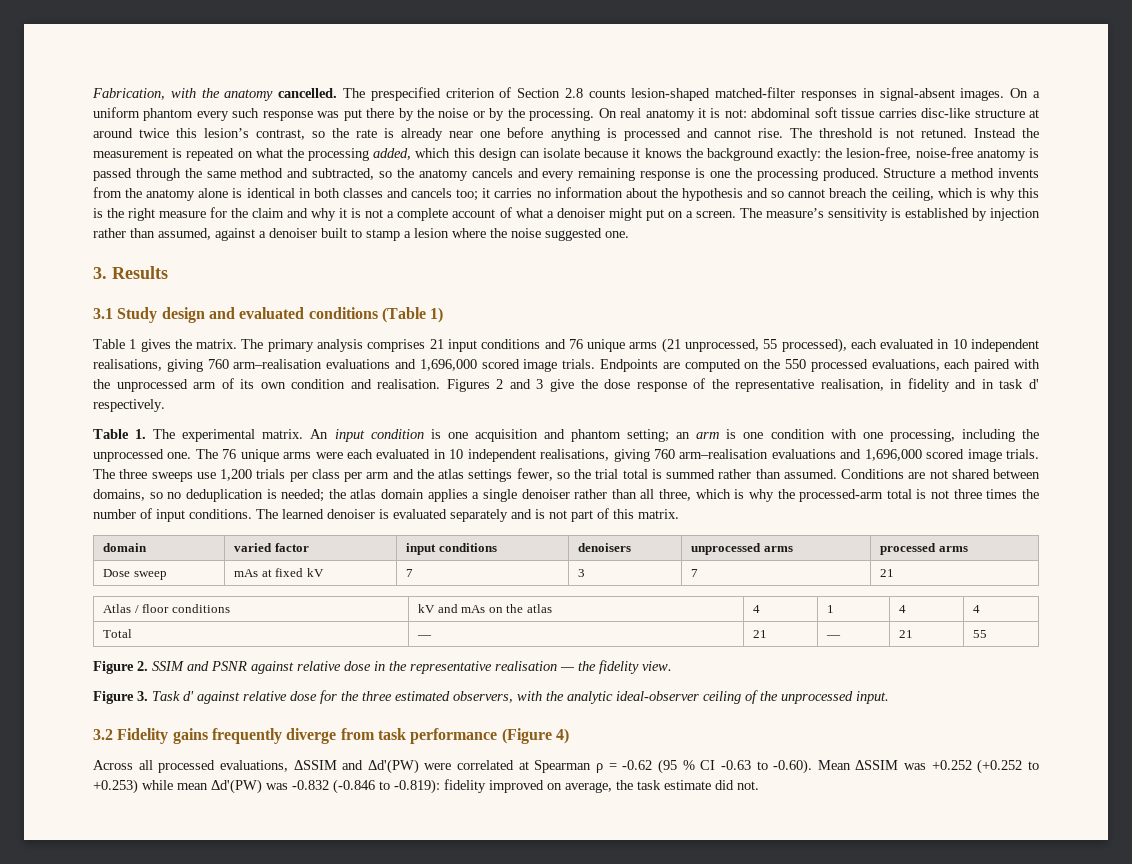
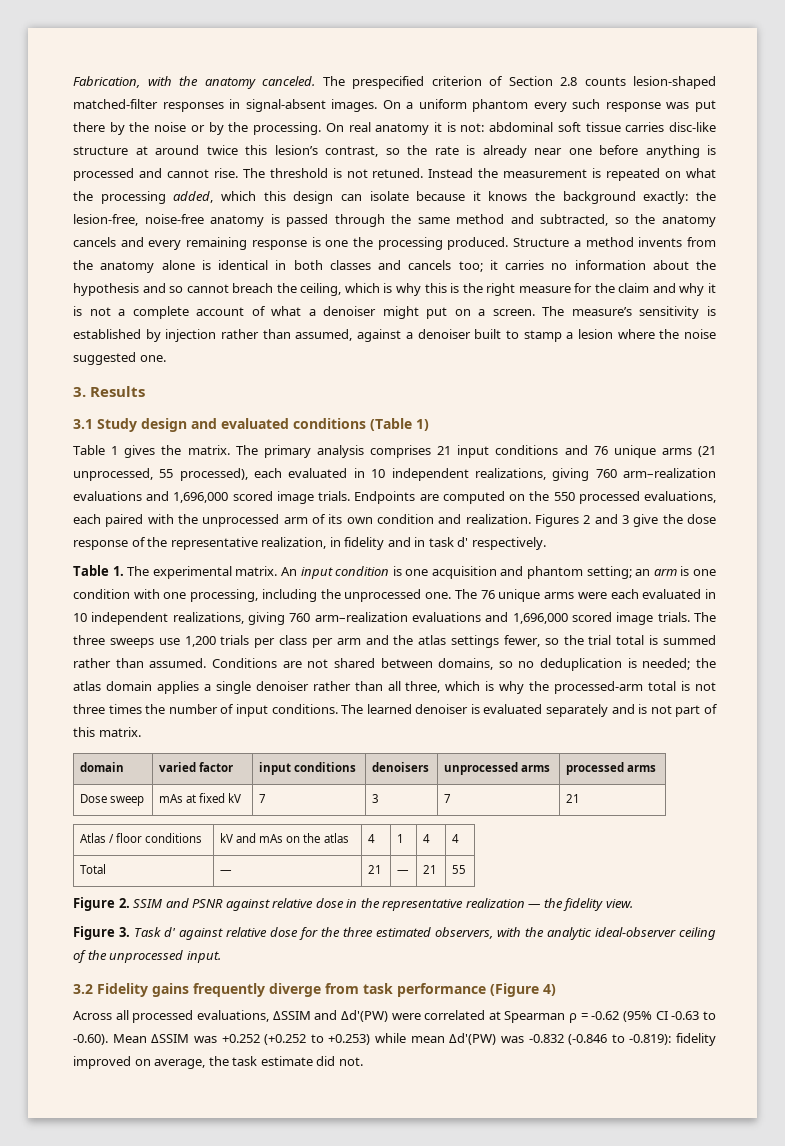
- Fabrication, with the anatomy cancelled.
+ Fabrication, with the anatomy canceled.
- The primary analysis comprises 21 input conditions and 76 unique arms (21 unprocessed, 55 processed), each evaluated in 10 independent realisations, giving 760 arm–realisation evaluations and 1,696,000 scored image trials.
+ The primary analysis comprises 21 input conditions and 76 unique arms (21 unprocessed, 55 processed), each evaluated in 10 independent realizations, giving 760 arm–realization evaluations and 1,696,000 scored image trials.
- Endpoints are computed on the 550 processed evaluations, each paired with the unprocessed arm of its own condition and realisation.
+ Endpoints are computed on the 550 processed evaluations, each paired with the unprocessed arm of its own condition and realization.
- Figures 2 and 3 give the dose response of the representative realisation, in fidelity and in task d' respectively.
+ Figures 2 and 3 give the dose response of the representative realization, in fidelity and in task d' respectively.
- The 76 unique arms were each evaluated in 10 independent realisations, giving 760 arm–realisation evaluations and 1,696,000 scored image trials.
+ The 76 unique arms were each evaluated in 10 independent realizations, giving 760 arm–realization evaluations and 1,696,000 scored image trials.
- Figure 2. SSIM and PSNR against relative dose in the representative realisation — the fidelity view.
+ Figure 2. SSIM and PSNR against relative dose in the representative realization — the fidelity view.
- Across all processed evaluations, ΔSSIM and Δd'(PW) were correlated at Spearman ρ = -0.62 (95 % CI -0.63 to -0.60). Mean ΔSSIM was +0.252 (+0.252 to +0.253) while mean Δd'(PW) was -0.832 (-0.846 to -0.819): fidelity improved on average, the task estimate did not.
+ Across all processed evaluations, ΔSSIM and Δd'(PW) were correlated at Spearman ρ = -0.62 (95% CI -0.63 to -0.60). Mean ΔSSIM was +0.252 (+0.252 to +0.253) while mean Δd'(PW) was -0.832 (-0.846 to -0.819): fidelity improved on average, the task estimate did not.

